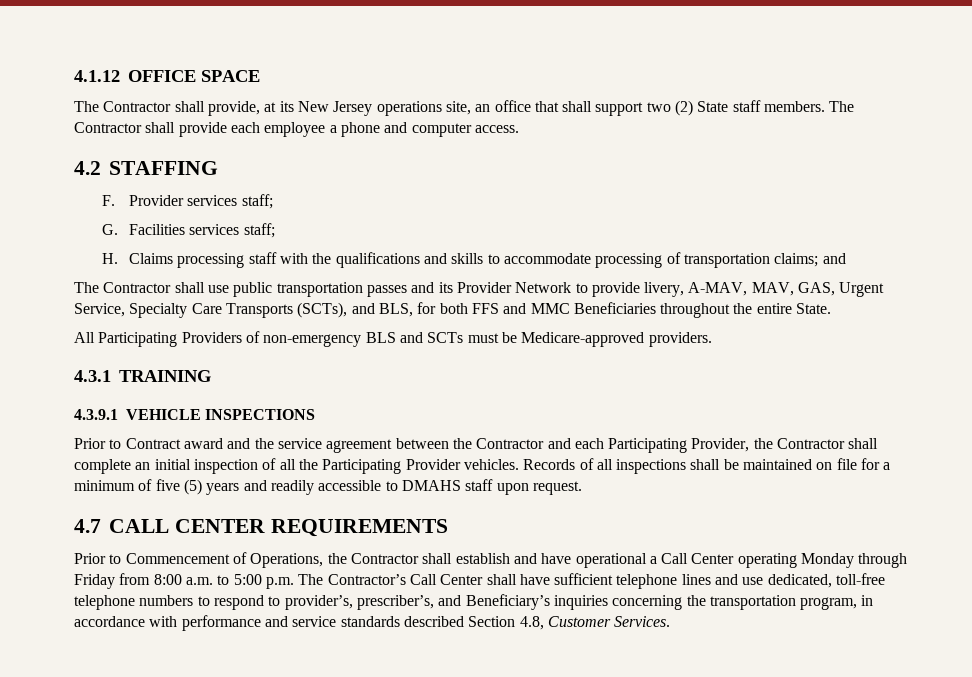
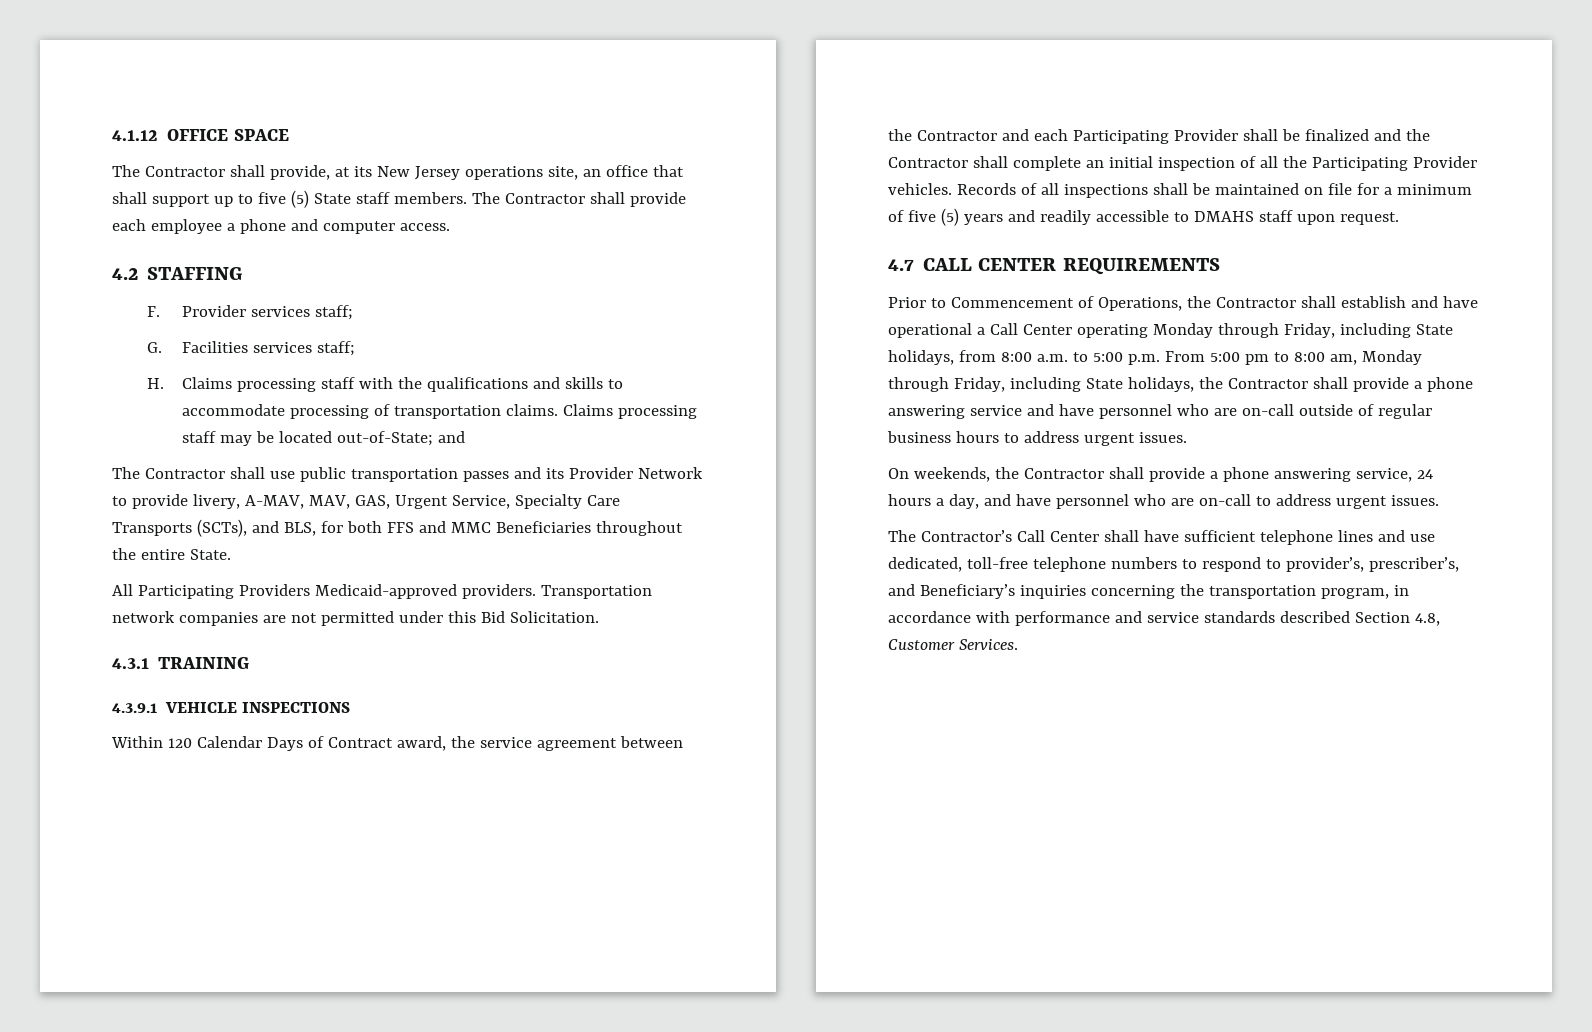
- The Contractor shall provide, at its New Jersey operations site, an office that shall support two (2) State staff members.
+ The Contractor shall provide, at its New Jersey operations site, an office that shall support up to five (5) State staff members.
- H. Claims processing staff with the qualifications and skills to accommodate processing of transportation claims; and
+ H. Claims processing staff with the qualifications and skills to accommodate processing of transportation claims. Claims processing staff may be located out-of-State; and
- All Participating Providers of non-emergency BLS and SCTs must be Medicare-approved providers.
+ All Participating Providers Medicaid-approved providers. Transportation network companies are not permitted under this Bid Solicitation.
- Prior to Contract award and the service agreement between the Contractor and each Participating Provider, the Contractor shall complete an initial inspection of all the Participating Provider vehicles.
+ Within 120 Calendar Days of Contract award, the service agreement between the Contractor and each Participating Provider shall be finalized and the Contractor shall complete an initial inspection of all the Participating Provider vehicles.
- Prior to Commencement of Operations, the Contractor shall establish and have operational a Call Center operating Monday through Friday from 8:00 a.m. to 5:00 p.m. The Contractor’s Call Center shall have sufficient telephone lines and use dedicated, toll-free telephone numbers to respond to provider’s, prescriber’s, and Beneficiary’s inquiries concerning the transportation program, in accordance with performance and service standards described Section 4.8, Customer Services.
+ Prior to Commencement of Operations, the Contractor shall establish and have operational a Call Center operating Monday through Friday, including State holidays, from 8:00 a.m. to 5:00 p.m. From 5:00 pm to 8:00 am, Monday through Friday, including State holidays, the Contractor shall provide a phone answering service and have personnel who are on-call outside of regular business hours to address urgent issues.
+ On weekends, the Contractor shall provide a phone answering service, 24 hours a day, and have personnel who are on-call to address urgent issues.
+ The Contractor’s Call Center shall have sufficient telephone lines and use dedicated, toll-free telephone numbers to respond to provider’s, prescriber’s, and Beneficiary’s inquiries concerning the transportation program, in accordance with performance and service standards described Section 4.8, Customer Services.

